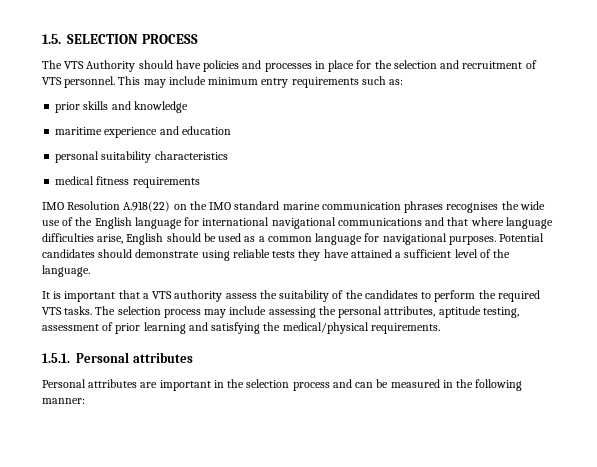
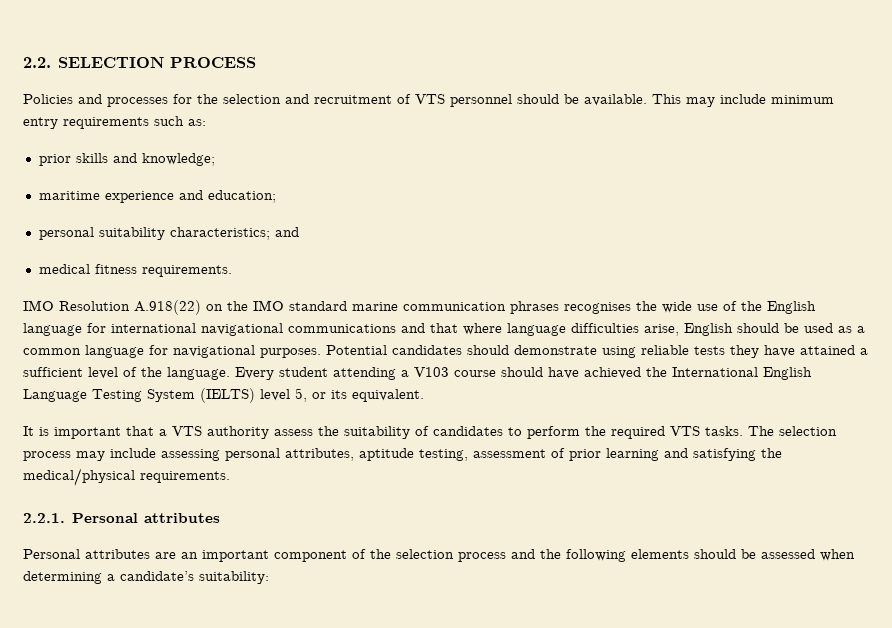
- 1.5. SELECTION PROCESS
+ 2.2. SELECTION PROCESS
- The VTS Authority should have policies and processes in place for the selection and recruitment of VTS personnel.
+ Policies and processes for the selection and recruitment of VTS personnel should be available.
- prior skills and knowledge
+ prior skills and knowledge;
- maritime experience and education
+ maritime experience and education;
- personal suitability characteristics
+ personal suitability characteristics; and
- medical fitness requirements
+ medical fitness requirements.
+ Every student attending a V103 course should have achieved the International English Language Testing System (IELTS) level 5, or its equivalent.
- It is important that a VTS authority assess the suitability of the candidates to perform the required VTS tasks.
+ It is important that a VTS authority assess the suitability of candidates to perform the required VTS tasks.
- The selection process may include assessing the personal attributes, aptitude testing, assessment of prior learning and satisfying the medical/physical requirements.
+ The selection process may include assessing personal attributes, aptitude testing, assessment of prior learning and satisfying the medical/physical requirements.
- 1.5.1. Personal attributes
+ 2.2.1. Personal attributes
- Personal attributes are important in the selection process and can be measured in the following manner:
+ Personal attributes are an important component of the selection process and the following elements should be assessed when determining a candidate’s suitability:

